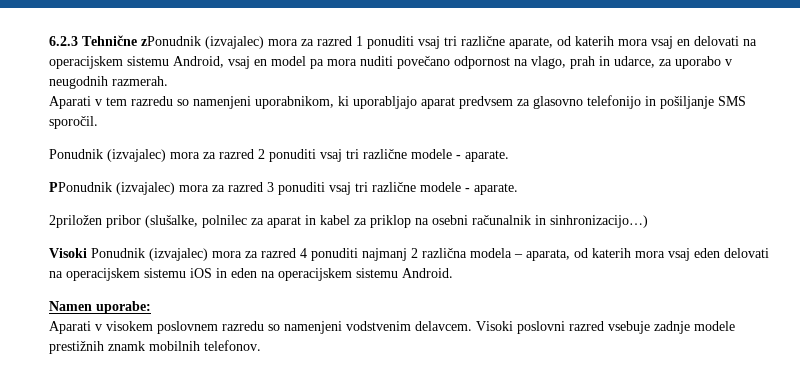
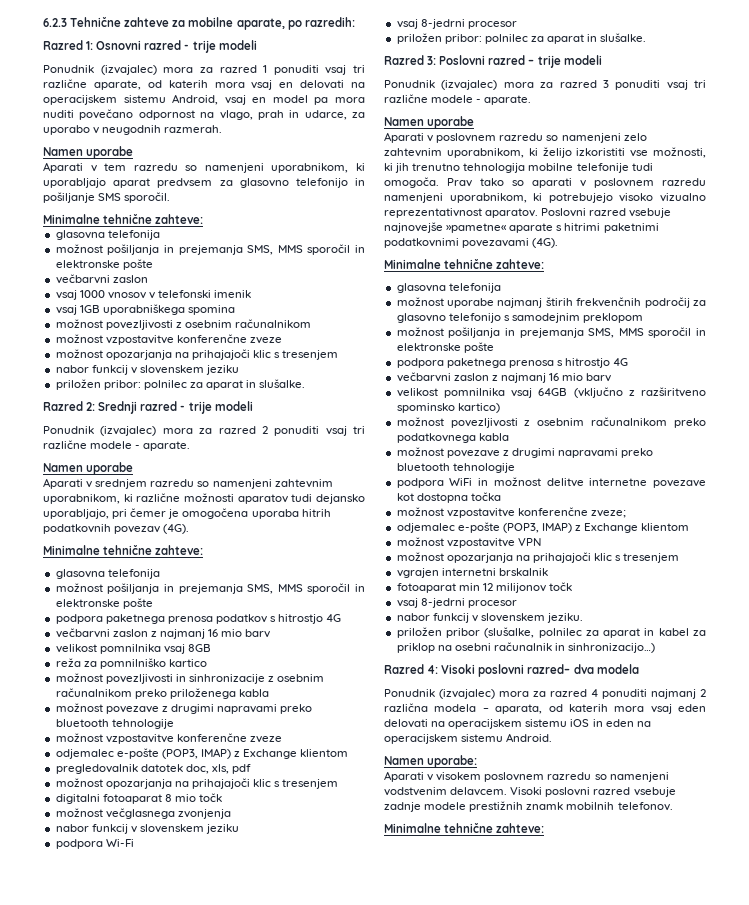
- 6.2.3 Tehnične zPonudnik (izvajalec) mora za razred 1 ponuditi vsaj tri različne aparate, od katerih mora vsaj en delovati na operacijskem sistemu Android, vsaj en model pa mora nuditi povečano odpornost na vlago, prah in udarce, za uporabo v neugodnih razmerah.
+ 6.2.3 Tehnične zahteve za mobilne aparate, po razredih:
+ Razred 1: Osnovni razred - trije modeli
+ Ponudnik (izvajalec) mora za razred 1 ponuditi vsaj tri različne aparate, od katerih mora vsaj en delovati na operacijskem sistemu Android, vsaj en model pa mora nuditi povečano odpornost na vlago, prah in udarce, za uporabo v neugodnih razmerah.
+ Namen uporabe
  Aparati v tem razredu so namenjeni uporabnikom, ki uporabljajo aparat predvsem za glasovno telefonijo in pošiljanje SMS sporočil.
+ Minimalne tehnične zahteve:
+ glasovna telefonija
+ možnost pošiljanja in prejemanja SMS, MMS sporočil in elektronske pošte
+ večbarvni zaslon
+ vsaj 1000 vnosov v telefonski imenik
+ vsaj 1GB uporabniškega spomina
+ možnost povezljivosti z osebnim računalnikom
+ možnost vzpostavitve konferenčne zveze
+ možnost opozarjanja na prihajajoči klic s tresenjem
+ nabor funkcij v slovenskem jeziku
+ priložen pribor: polnilec za aparat in slušalke.
+ Razred 2: Srednji razred - trije modeli
  Ponudnik (izvajalec) mora za razred 2 ponuditi vsaj tri različne modele - aparate.
- PPonudnik (izvajalec) mora za razred 3 ponuditi vsaj tri različne modele - aparate.
- 2priložen pribor (slušalke, polnilec za aparat in kabel za priklop na osebni računalnik in sinhronizacijo…)
+ Namen uporabe
+ Aparati v srednjem razredu so namenjeni zahtevnim uporabnikom, ki različne možnosti aparatov tudi dejansko uporabljajo, pri čemer je omogočena uporaba hitrih podatkovnih povezav (4G).
+ Minimalne tehnične zahteve:
+ glasovna telefonija
+ možnost pošiljanja in prejemanja SMS, MMS sporočil in elektronske pošte
+ podpora paketnega prenosa podatkov s hitrostjo 4G
+ večbarvni zaslon z najmanj 16 mio barv
+ velikost pomnilnika vsaj 8GB
+ reža za pomnilniško kartico
+ možnost povezljivosti in sinhronizacije z osebnim računalnikom preko priloženega kabla
+ možnost povezave z drugimi napravami preko bluetooth tehnologije
+ možnost vzpostavitve konferenčne zveze
+ odjemalec e-pošte (POP3, IMAP) z Exchange klientom
+ pregledovalnik datotek doc, xls, pdf
+ možnost opozarjanja na prihajajoči klic s tresenjem
+ digitalni fotoaparat 8 mio točk
+ možnost večglasnega zvonjenja
+ nabor funkcij v slovenskem jeziku
+ podpora Wi-Fi
+ vsaj 8-jedrni procesor
+ priložen pribor: polnilec za aparat in slušalke.
+ Razred 3: Poslovni razred – trije modeli
+ Ponudnik (izvajalec) mora za razred 3 ponuditi vsaj tri različne modele - aparate.
+ Namen uporabe
+ Aparati v poslovnem razredu so namenjeni zelo zahtevnim uporabnikom, ki želijo izkoristiti vse možnosti, ki jih trenutno tehnologija mobilne telefonije tudi omogoča. Prav tako so aparati v poslovnem razredu namenjeni uporabnikom, ki potrebujejo visoko vizualno reprezentativnost aparatov. Poslovni razred vsebuje najnovejše »pametne« aparate s hitrimi paketnimi podatkovnimi povezavami (4G).
+ Minimalne tehnične zahteve:
+ glasovna telefonija
+ možnost uporabe najmanj štirih frekvenčnih področij za glasovno telefonijo s samodejnim preklopom
+ možnost pošiljanja in prejemanja SMS, MMS sporočil in elektronske pošte
+ podpora paketnega prenosa s hitrostjo 4G
+ večbarvni zaslon z najmanj 16 mio barv
+ velikost pomnilnika vsaj 64GB (vključno z razširitveno spominsko kartico)
+ možnost povezljivosti z osebnim računalnikom preko podatkovnega kabla
+ možnost povezave z drugimi napravami preko bluetooth tehnologije
+ podpora WiFi in možnost delitve internetne povezave kot dostopna točka
+ možnost vzpostavitve konferenčne zveze;
+ odjemalec e-pošte (POP3, IMAP) z Exchange klientom
+ možnost vzpostavitve VPN
+ možnost opozarjanja na prihajajoči klic s tresenjem
+ vgrajen internetni brskalnik
+ fotoaparat min 12 milijonov točk
+ vsaj 8-jedrni procesor
+ nabor funkcij v slovenskem jeziku.
+ priložen pribor (slušalke, polnilec za aparat in kabel za priklop na osebni računalnik in sinhronizacijo…)
- Visoki Ponudnik (izvajalec) mora za razred 4 ponuditi najmanj 2 različna modela – aparata, od katerih mora vsaj eden delovati na operacijskem sistemu iOS in eden na operacijskem sistemu Android.
+ Razred 4: Visoki poslovni razred– dva modela
+ Ponudnik (izvajalec) mora za razred 4 ponuditi najmanj 2 različna modela – aparata, od katerih mora vsaj eden delovati na operacijskem sistemu iOS in eden na operacijskem sistemu Android.
  Visoki poslovni razred vsebuje zadnje modele prestižnih znamk mobilnih telefonov.
+ Minimalne tehnične zahteve:

